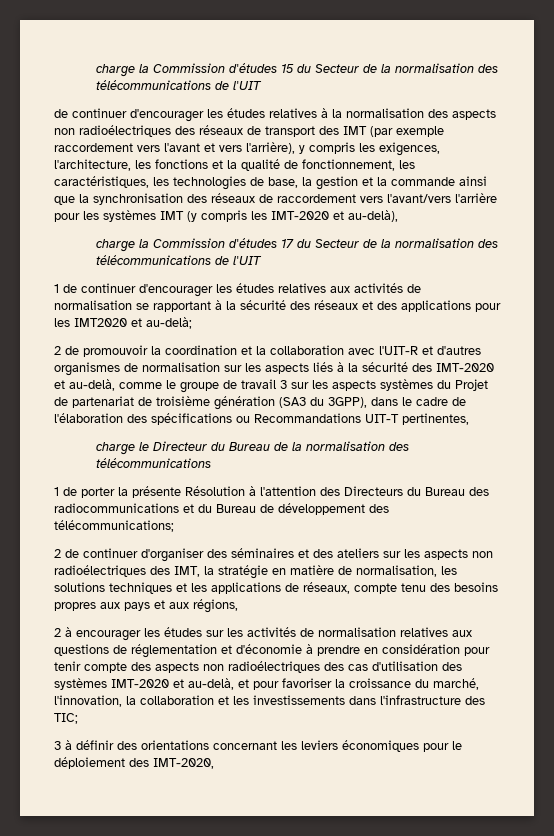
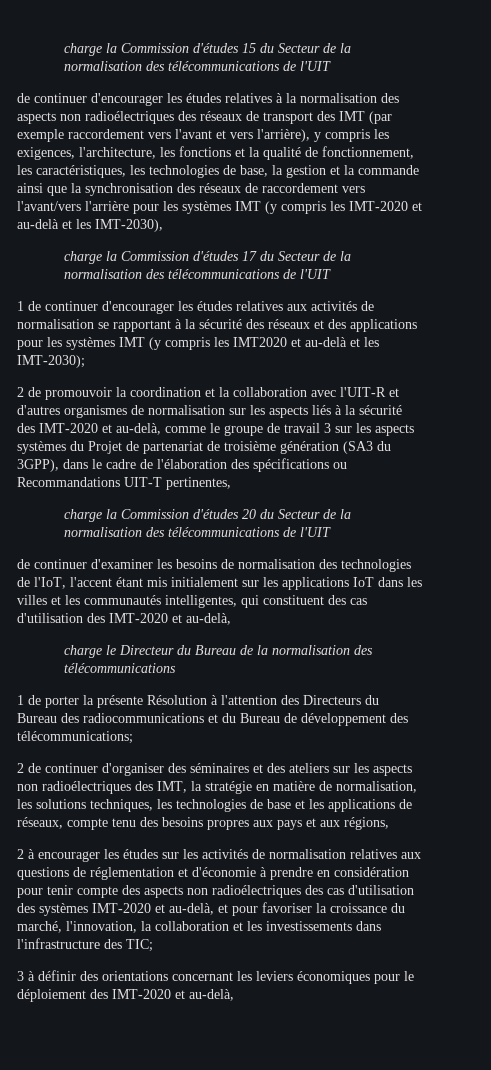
- de continuer d'encourager les études relatives à la normalisation des aspects non radioélectriques des réseaux de transport des IMT (par exemple raccordement vers l'avant et vers l'arrière), y compris les exigences, l'architecture, les fonctions et la qualité de fonctionnement, les caractéristiques, les technologies de base, la gestion et la commande ainsi que la synchronisation des réseaux de raccordement vers l'avant/vers l'arrière pour les systèmes IMT (y compris les IMT-2020 et au-delà),
+ de continuer d'encourager les études relatives à la normalisation des aspects non radioélectriques des réseaux de transport des IMT (par exemple raccordement vers l'avant et vers l'arrière), y compris les exigences, l'architecture, les fonctions et la qualité de fonctionnement, les caractéristiques, les technologies de base, la gestion et la commande ainsi que la synchronisation des réseaux de raccordement vers l'avant/vers l'arrière pour les systèmes IMT (y compris les IMT-2020 et au-delà et les IMT-2030),
- 1 de continuer d'encourager les études relatives aux activités de normalisation se rapportant à la sécurité des réseaux et des applications pour les IMT2020 et au-delà;
+ 1 de continuer d'encourager les études relatives aux activités de normalisation se rapportant à la sécurité des réseaux et des applications pour les systèmes IMT (y compris les IMT2020 et au-delà et les IMT-2030);
+ charge la Commission d'études 20 du Secteur de la normalisation des télécommunications de l'UIT
+ de continuer d'examiner les besoins de normalisation des technologies de l'IoT, l'accent étant mis initialement sur les applications IoT dans les villes et les communautés intelligentes, qui constituent des cas d'utilisation des IMT-2020 et au-delà,
- 2 de continuer d'organiser des séminaires et des ateliers sur les aspects non radioélectriques des IMT, la stratégie en matière de normalisation, les solutions techniques et les applications de réseaux, compte tenu des besoins propres aux pays et aux régions,
+ 2 de continuer d'organiser des séminaires et des ateliers sur les aspects non radioélectriques des IMT, la stratégie en matière de normalisation, les solutions techniques, les technologies de base et les applications de réseaux, compte tenu des besoins propres aux pays et aux régions,
- 3 à définir des orientations concernant les leviers économiques pour le déploiement des IMT-2020,
+ 3 à définir des orientations concernant les leviers économiques pour le déploiement des IMT-2020 et au-delà,

